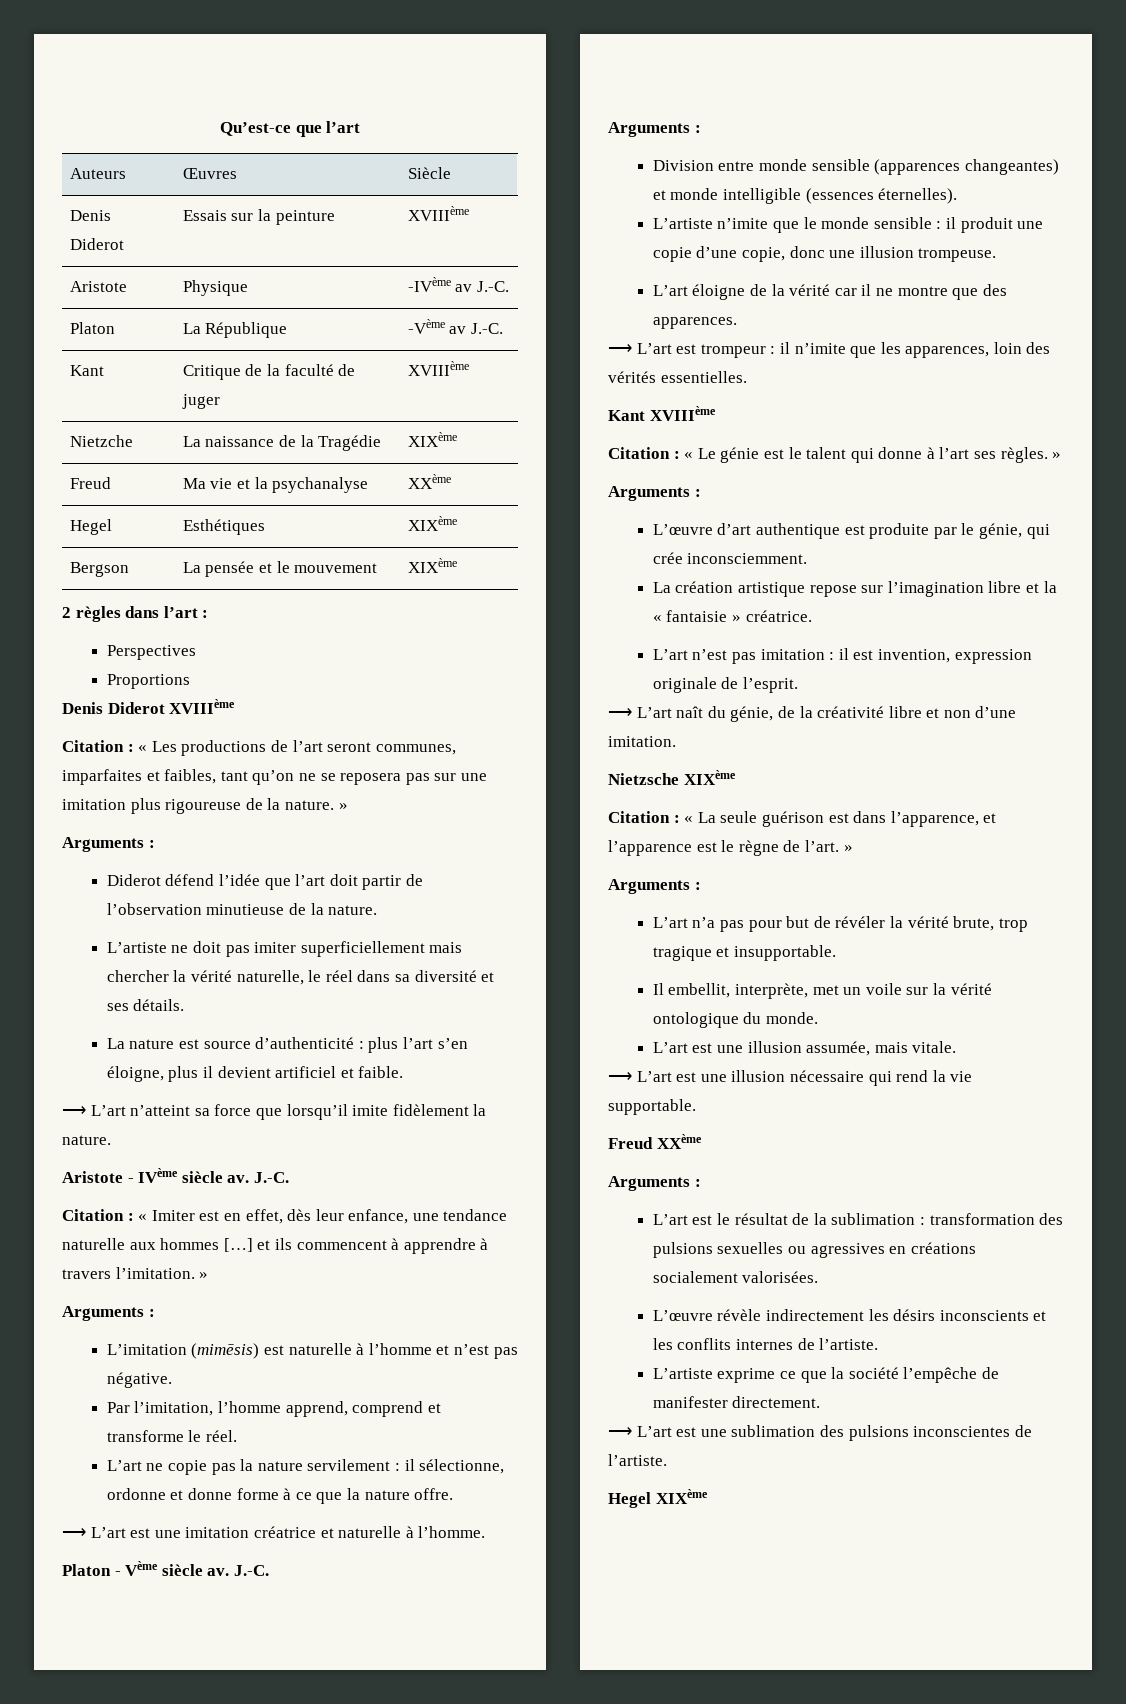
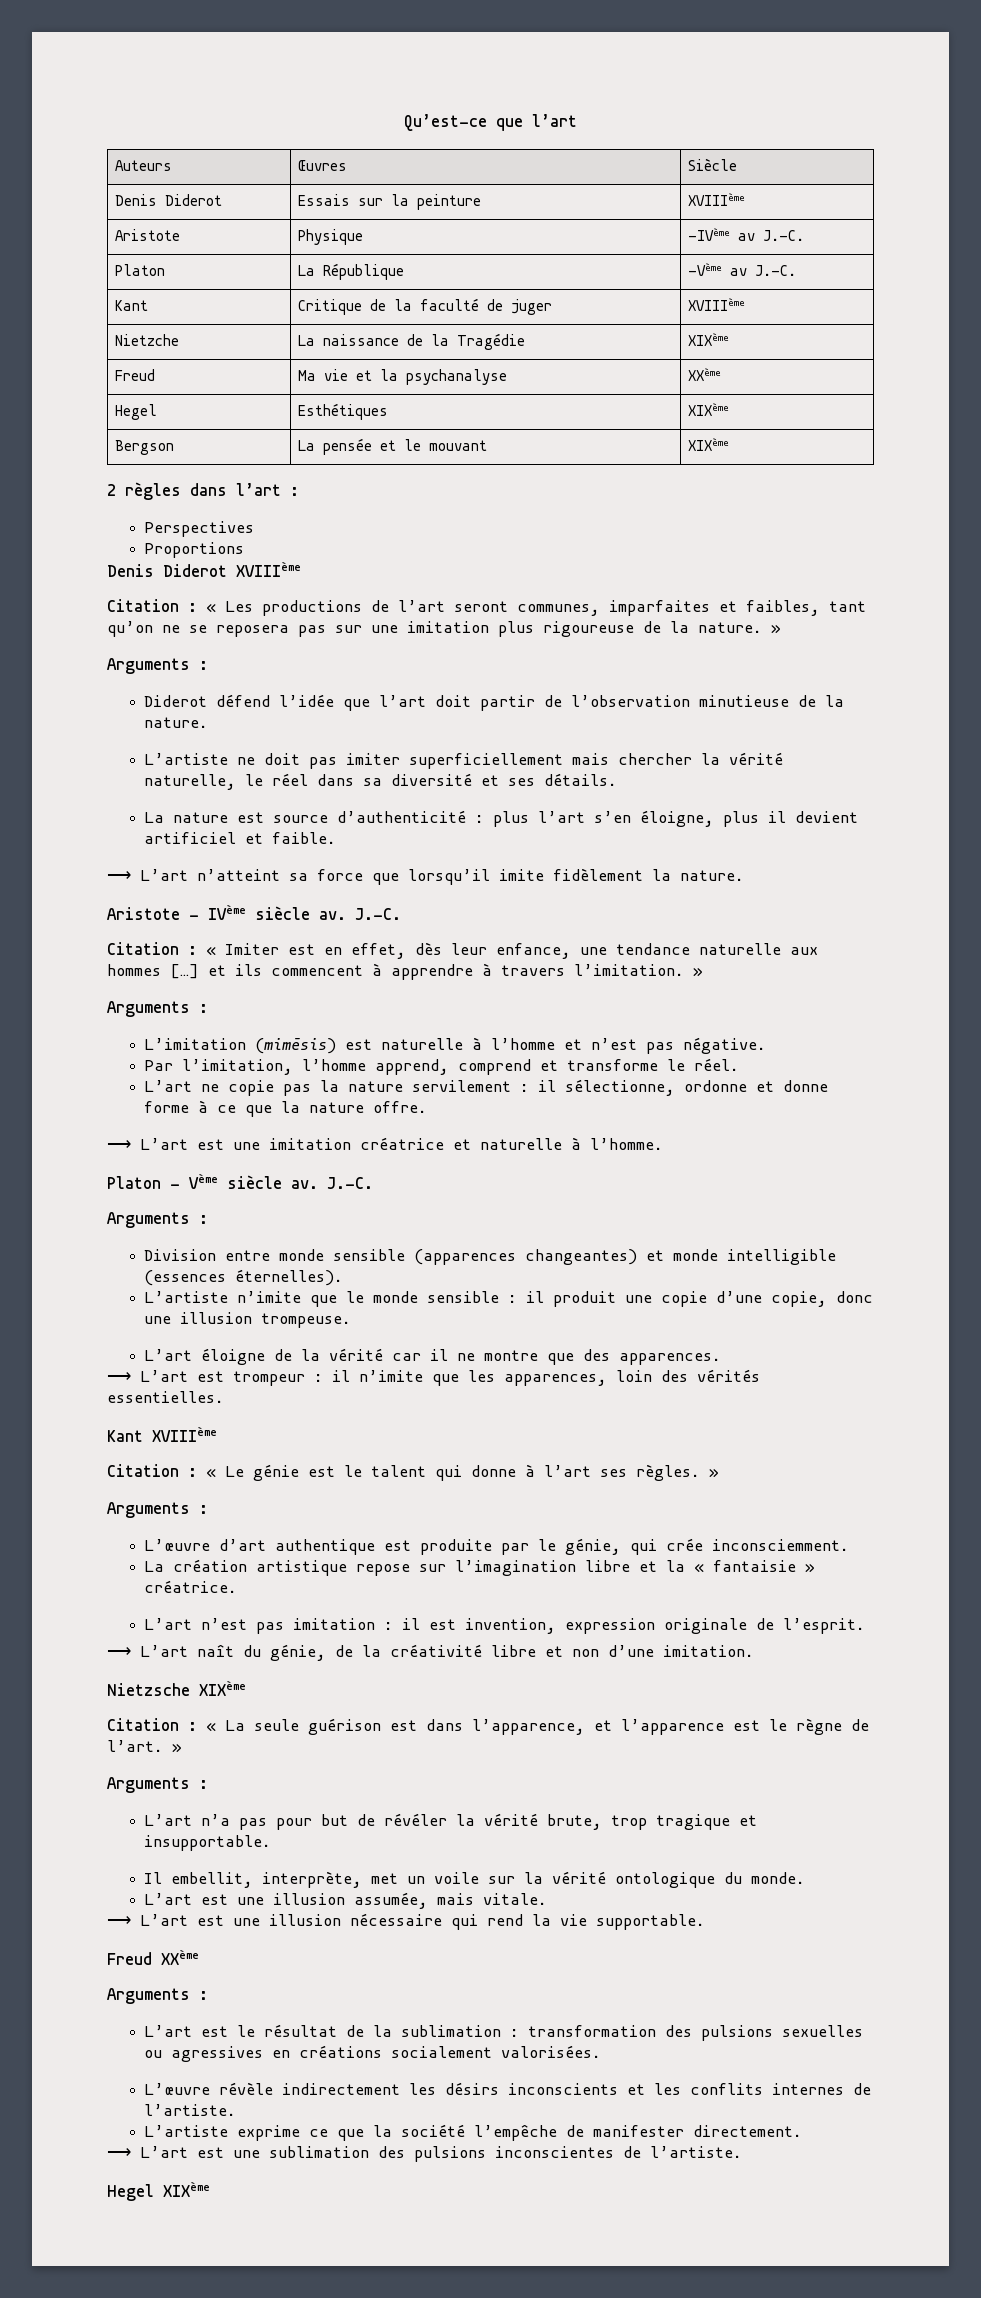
- Bergson | La pensée et le mouvement | XIXème
+ Bergson | La pensée et le mouvant | XIXème

